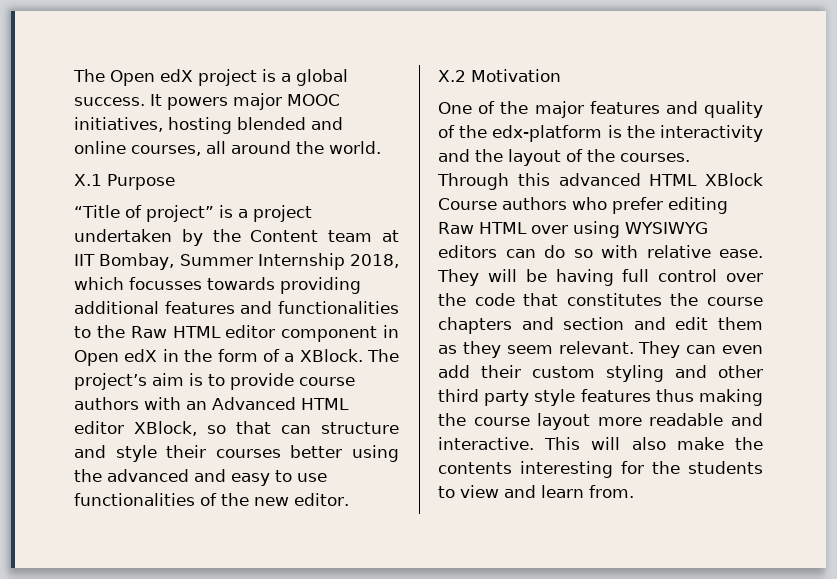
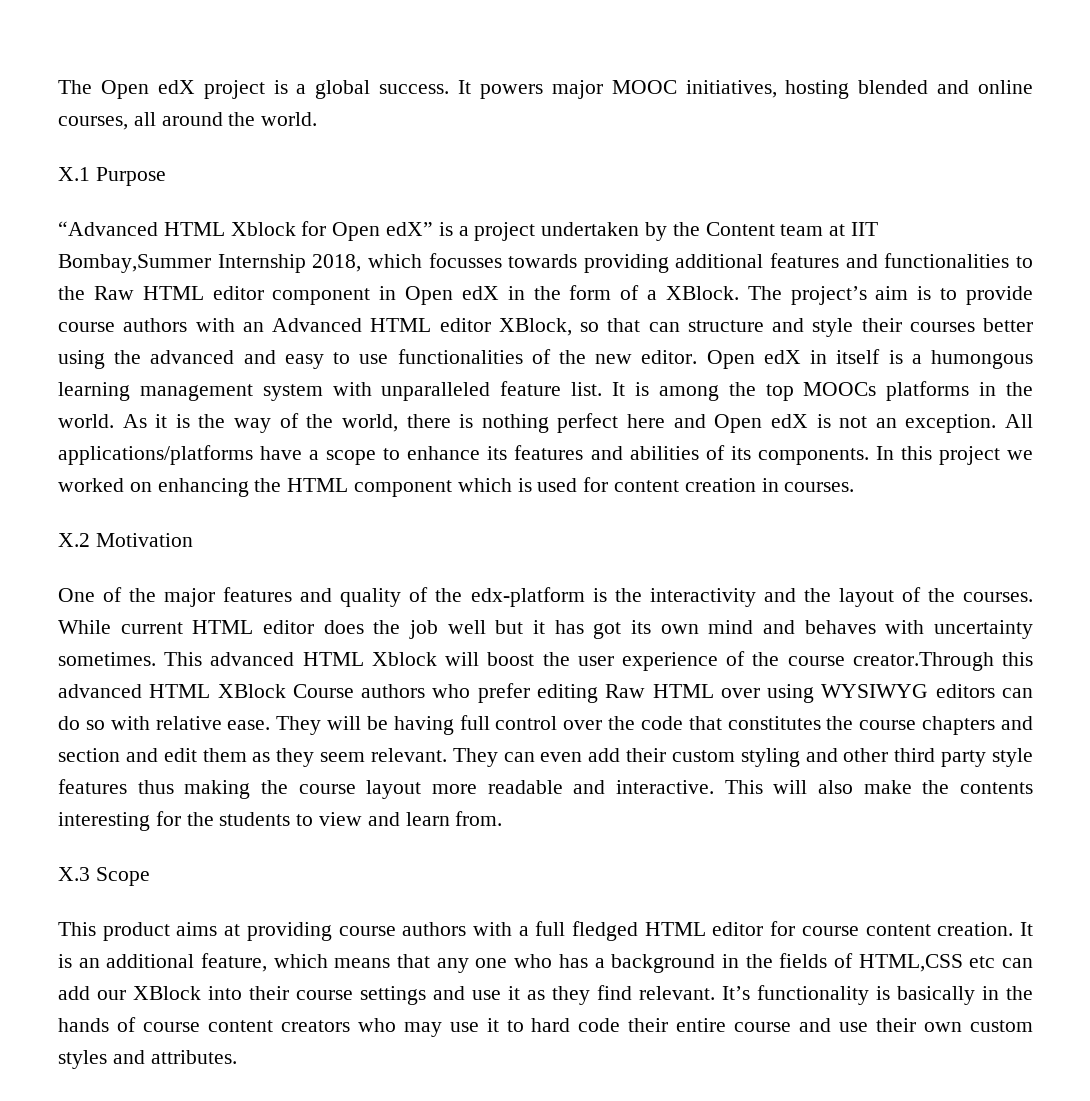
- “Title of project” is a project undertaken by the Content team at IIT Bombay, Summer Internship 2018, which focusses towards providing additional features and functionalities to the Raw HTML editor component in Open edX in the form of a XBlock.
+ “Advanced HTML Xblock for Open edX” is a project undertaken by the Content team at IIT Bombay,Summer Internship 2018, which focusses towards providing additional features and functionalities to the Raw HTML editor component in Open edX in the form of a XBlock.
+ Open edX in itself is a humongous learning management system with unparalleled feature list. It is among the top MOOCs platforms in the world. As it is the way of the world, there is nothing perfect here and Open edX is not an exception. All applications/platforms have a scope to enhance its features and abilities of its components. In this project we worked on enhancing the HTML component which is used for content creation in courses.
- Through this advanced HTML XBlock Course authors who prefer editing Raw HTML over using WYSIWYG editors can do so with relative ease.
+ While current HTML editor does the job well but it has got its own mind and behaves with uncertainty sometimes. This advanced HTML Xblock will boost the user experience of the course creator.Through this advanced HTML XBlock Course authors who prefer editing Raw HTML over using WYSIWYG editors can do so with relative ease.
+ X.3 Scope
+ This product aims at providing course authors with a full fledged HTML editor for course content creation. It is an additional feature, which means that any one who has a background in the fields of HTML,CSS etc can add our XBlock into their course settings and use it as they find relevant. It’s functionality is basically in the hands of course content creators who may use it to hard code their entire course and use their own custom styles and attributes.

